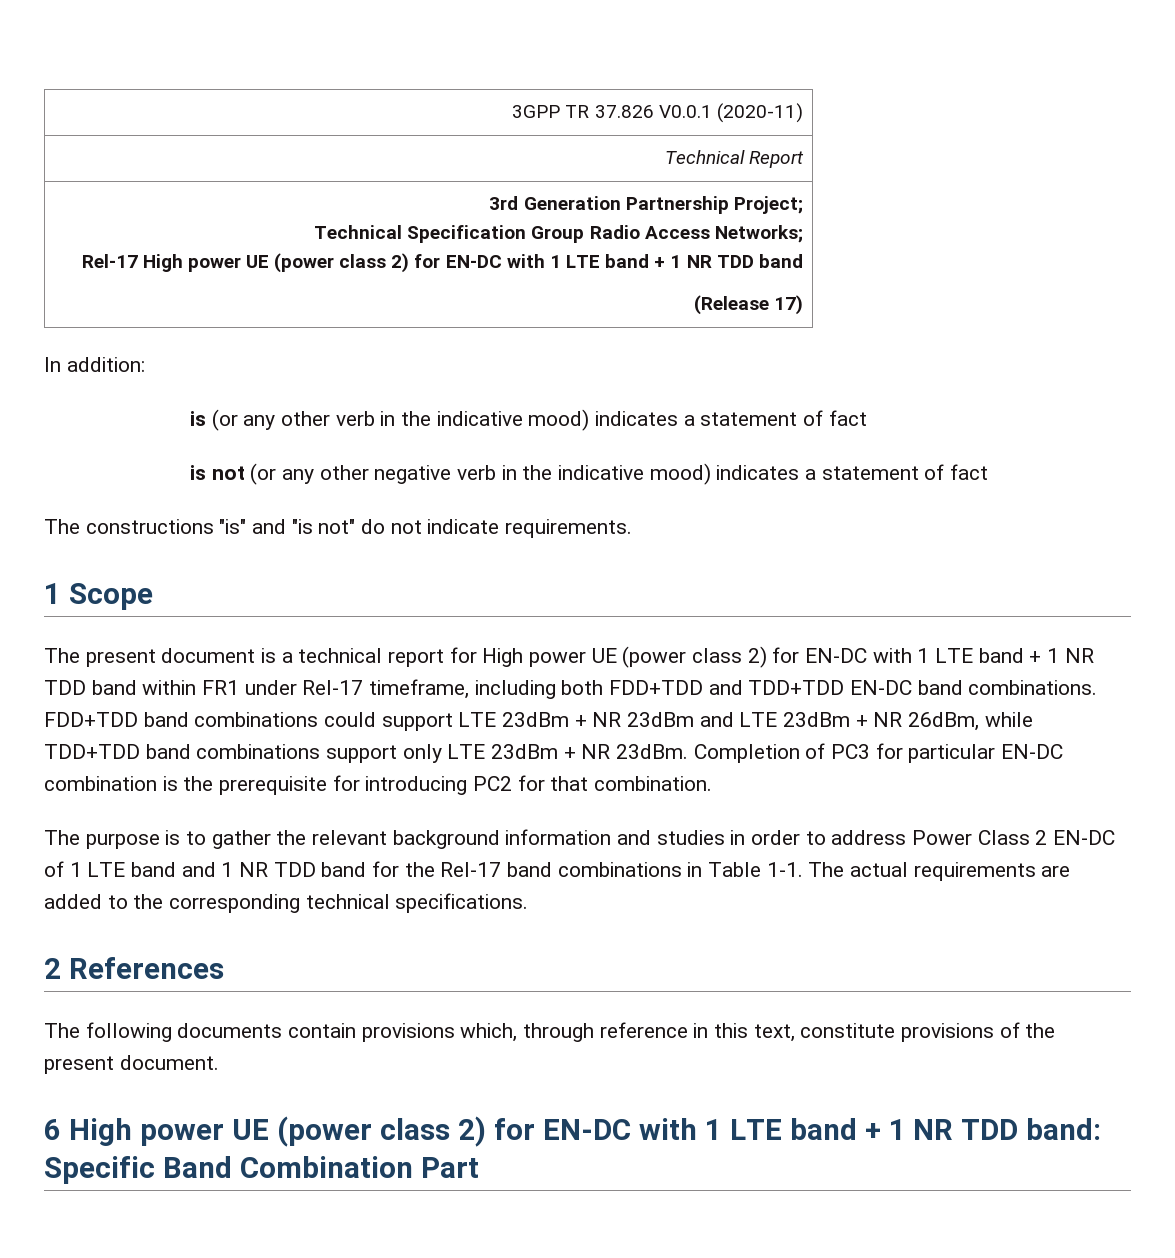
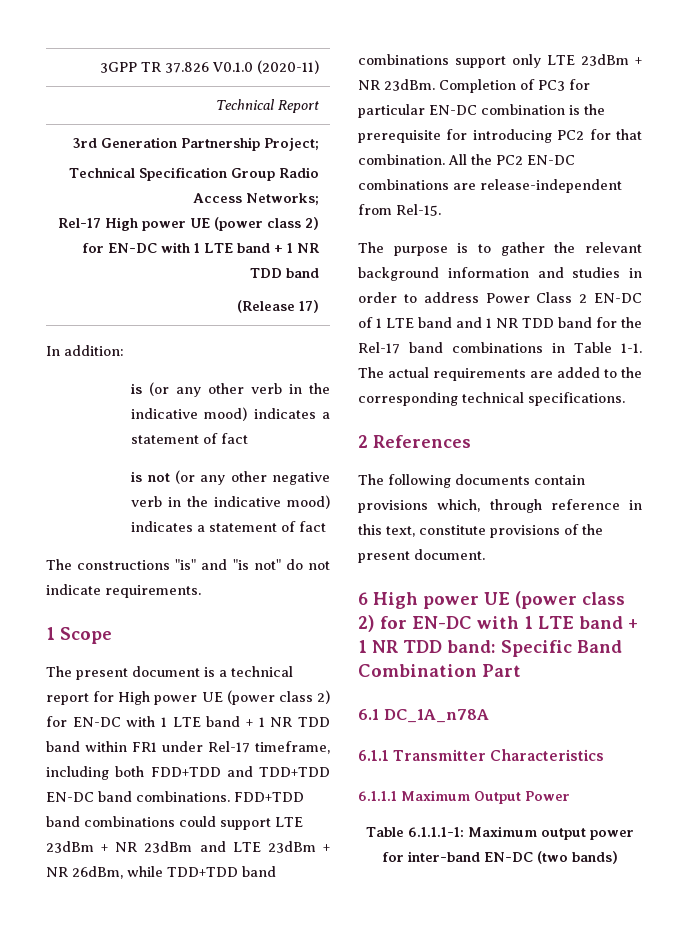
- 3GPP TR 37.826 V0.0.1 (2020-11)
+ 3GPP TR 37.826 V0.1.0 (2020-11)
+ All the PC2 EN-DC combinations are release-independent from Rel-15.
+ 6.1 DC_1A_n78A
+ 6.1.1 Transmitter Characteristics
+ 6.1.1.1 Maximum Output Power
+ Table 6.1.1.1-1: Maximum output power for inter-band EN-DC (two bands)

